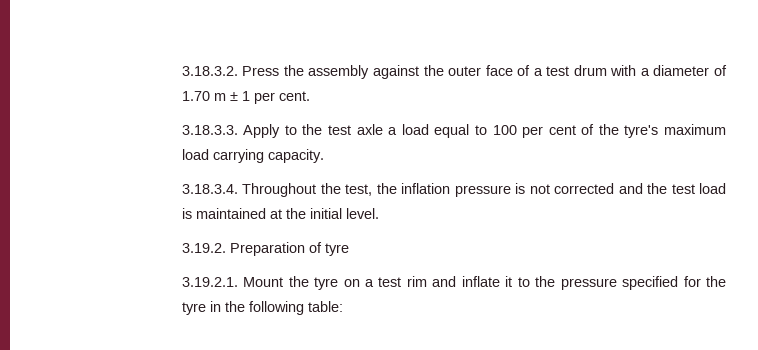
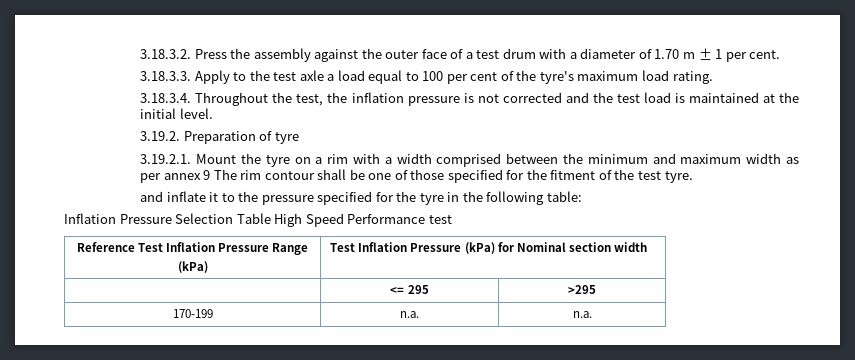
- 3.18.3.3. Apply to the test axle a load equal to 100 per cent of the tyre's maximum load carrying capacity.
+ 3.18.3.3. Apply to the test axle a load equal to 100 per cent of the tyre's maximum load rating.
- 3.19.2.1. Mount the tyre on a test rim and inflate it to the pressure specified for the tyre in the following table:
+ 3.19.2.1. Mount the tyre on a rim with a width comprised between the minimum and maximum width as per annex 9 The rim contour shall be one of those specified for the fitment of the test tyre.
+ and inflate it to the pressure specified for the tyre in the following table:
+ Inflation Pressure Selection Table High Speed Performance test
+ Reference Test Inflation Pressure Range
+ (kPa) | Test Inflation Pressure (kPa) for Nominal section width
+ | <= 295 | >295
+ 170-199 | n.a. | n.a.

